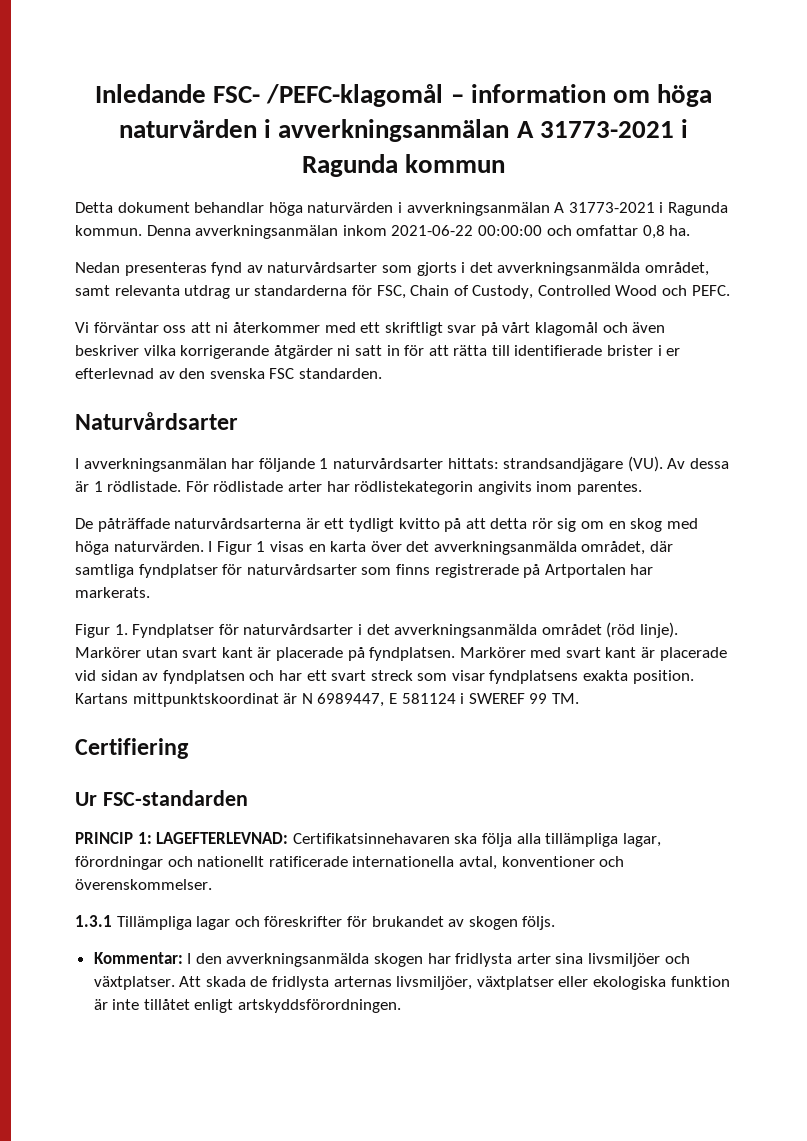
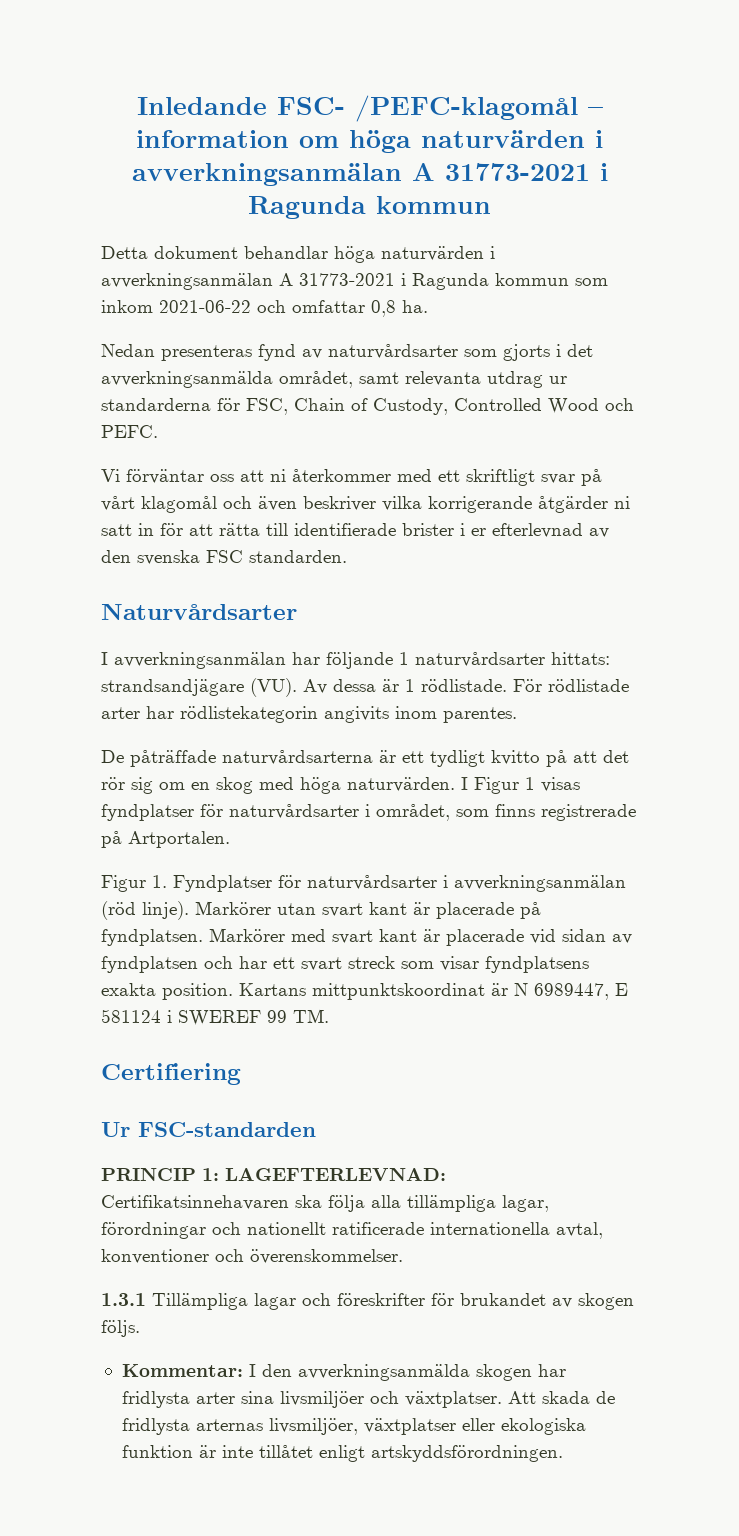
- Detta dokument behandlar höga naturvärden i avverkningsanmälan A 31773-2021 i Ragunda kommun. Denna avverkningsanmälan inkom 2021-06-22 00:00:00 och omfattar 0,8 ha.
+ Detta dokument behandlar höga naturvärden i avverkningsanmälan A 31773-2021 i Ragunda kommun som inkom 2021-06-22 och omfattar 0,8 ha.
- De påträffade naturvårdsarterna är ett tydligt kvitto på att detta rör sig om en skog med höga naturvärden.
+ De påträffade naturvårdsarterna är ett tydligt kvitto på att det rör sig om en skog med höga naturvärden.
- I Figur 1 visas en karta över det avverkningsanmälda området, där samtliga fyndplatser för naturvårdsarter som finns registrerade på Artportalen har markerats.
+ I Figur 1 visas fyndplatser för naturvårdsarter i området, som finns registrerade på Artportalen.
- Figur 1. Fyndplatser för naturvårdsarter i det avverkningsanmälda området (röd linje).
+ Figur 1. Fyndplatser för naturvårdsarter i avverkningsanmälan (röd linje).

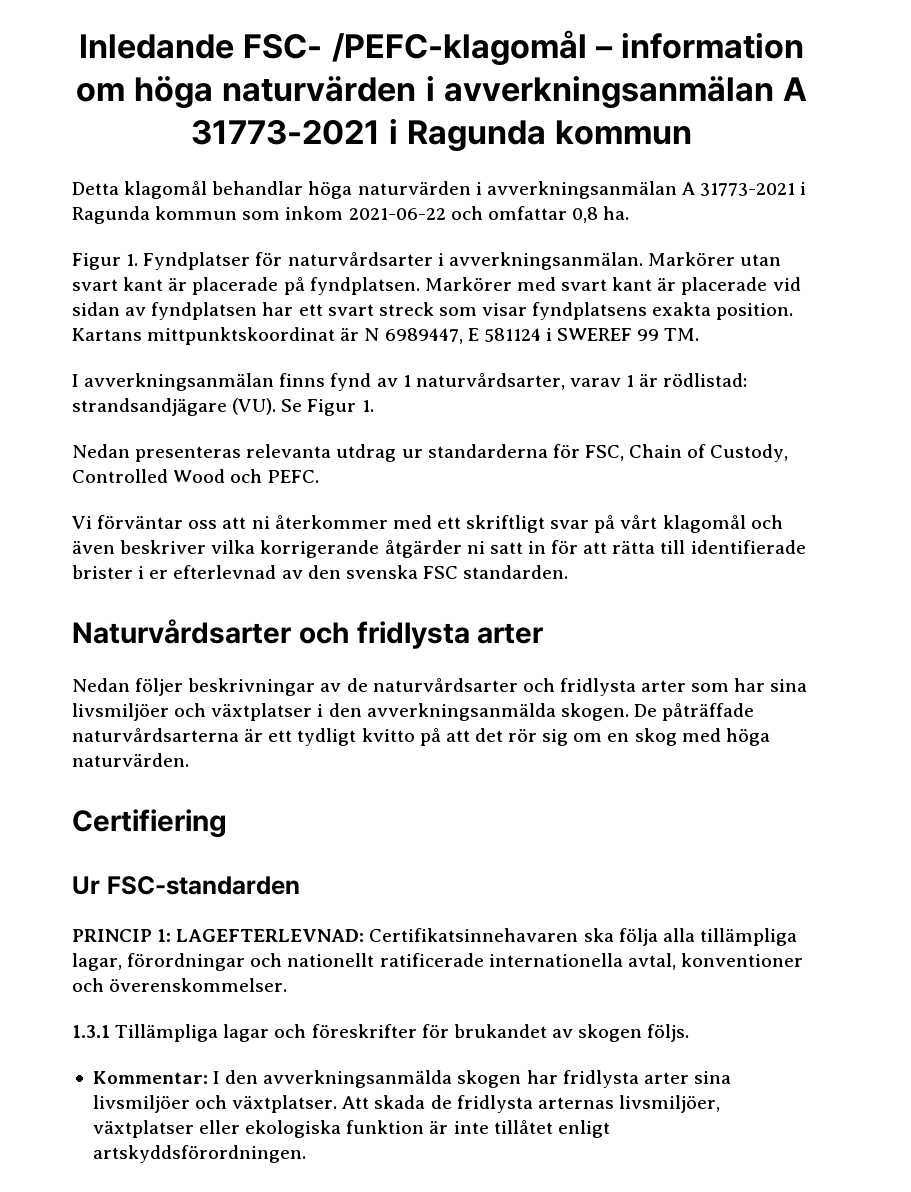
- Detta dokument behandlar höga naturvärden i avverkningsanmälan A 31773-2021 i Ragunda kommun som inkom 2021-06-22 och omfattar 0,8 ha.
+ Detta klagomål behandlar höga naturvärden i avverkningsanmälan A 31773-2021 i Ragunda kommun som inkom 2021-06-22 och omfattar 0,8 ha.
- Nedan presenteras fynd av naturvårdsarter som gjorts i det avverkningsanmälda området, samt relevanta utdrag ur standarderna för FSC, Chain of Custody, Controlled Wood och PEFC.
+ Figur 1. Fyndplatser för naturvårdsarter i avverkningsanmälan. Markörer utan svart kant är placerade på fyndplatsen. Markörer med svart kant är placerade vid sidan av fyndplatsen har ett svart streck som visar fyndplatsens exakta position. Kartans mittpunktskoordinat är N 6989447, E 581124 i SWEREF 99 TM.
+ I avverkningsanmälan finns fynd av 1 naturvårdsarter, varav 1 är rödlistad: strandsandjägare (VU). Se Figur 1.
+ Nedan presenteras relevanta utdrag ur standarderna för FSC, Chain of Custody, Controlled Wood och PEFC.
- Naturvårdsarter
- I avverkningsanmälan har följande 1 naturvårdsarter hittats: strandsandjägare (VU). Av dessa är 1 rödlistade. För rödlistade arter har rödlistekategorin angivits inom parentes.
- De påträffade naturvårdsarterna är ett tydligt kvitto på att det rör sig om en skog med höga naturvärden. I Figur 1 visas fyndplatser för naturvårdsarter i området, som finns registrerade på Artportalen.
- Figur 1. Fyndplatser för naturvårdsarter i avverkningsanmälan (röd linje). Markörer utan svart kant är placerade på fyndplatsen. Markörer med svart kant är placerade vid sidan av fyndplatsen och har ett svart streck som visar fyndplatsens exakta position. Kartans mittpunktskoordinat är N 6989447, E 581124 i SWEREF 99 TM.
+ Naturvårdsarter och fridlysta arter
+ Nedan följer beskrivningar av de naturvårdsarter och fridlysta arter som har sina livsmiljöer och växtplatser i den avverkningsanmälda skogen. De påträffade naturvårdsarterna är ett tydligt kvitto på att det rör sig om en skog med höga naturvärden.

